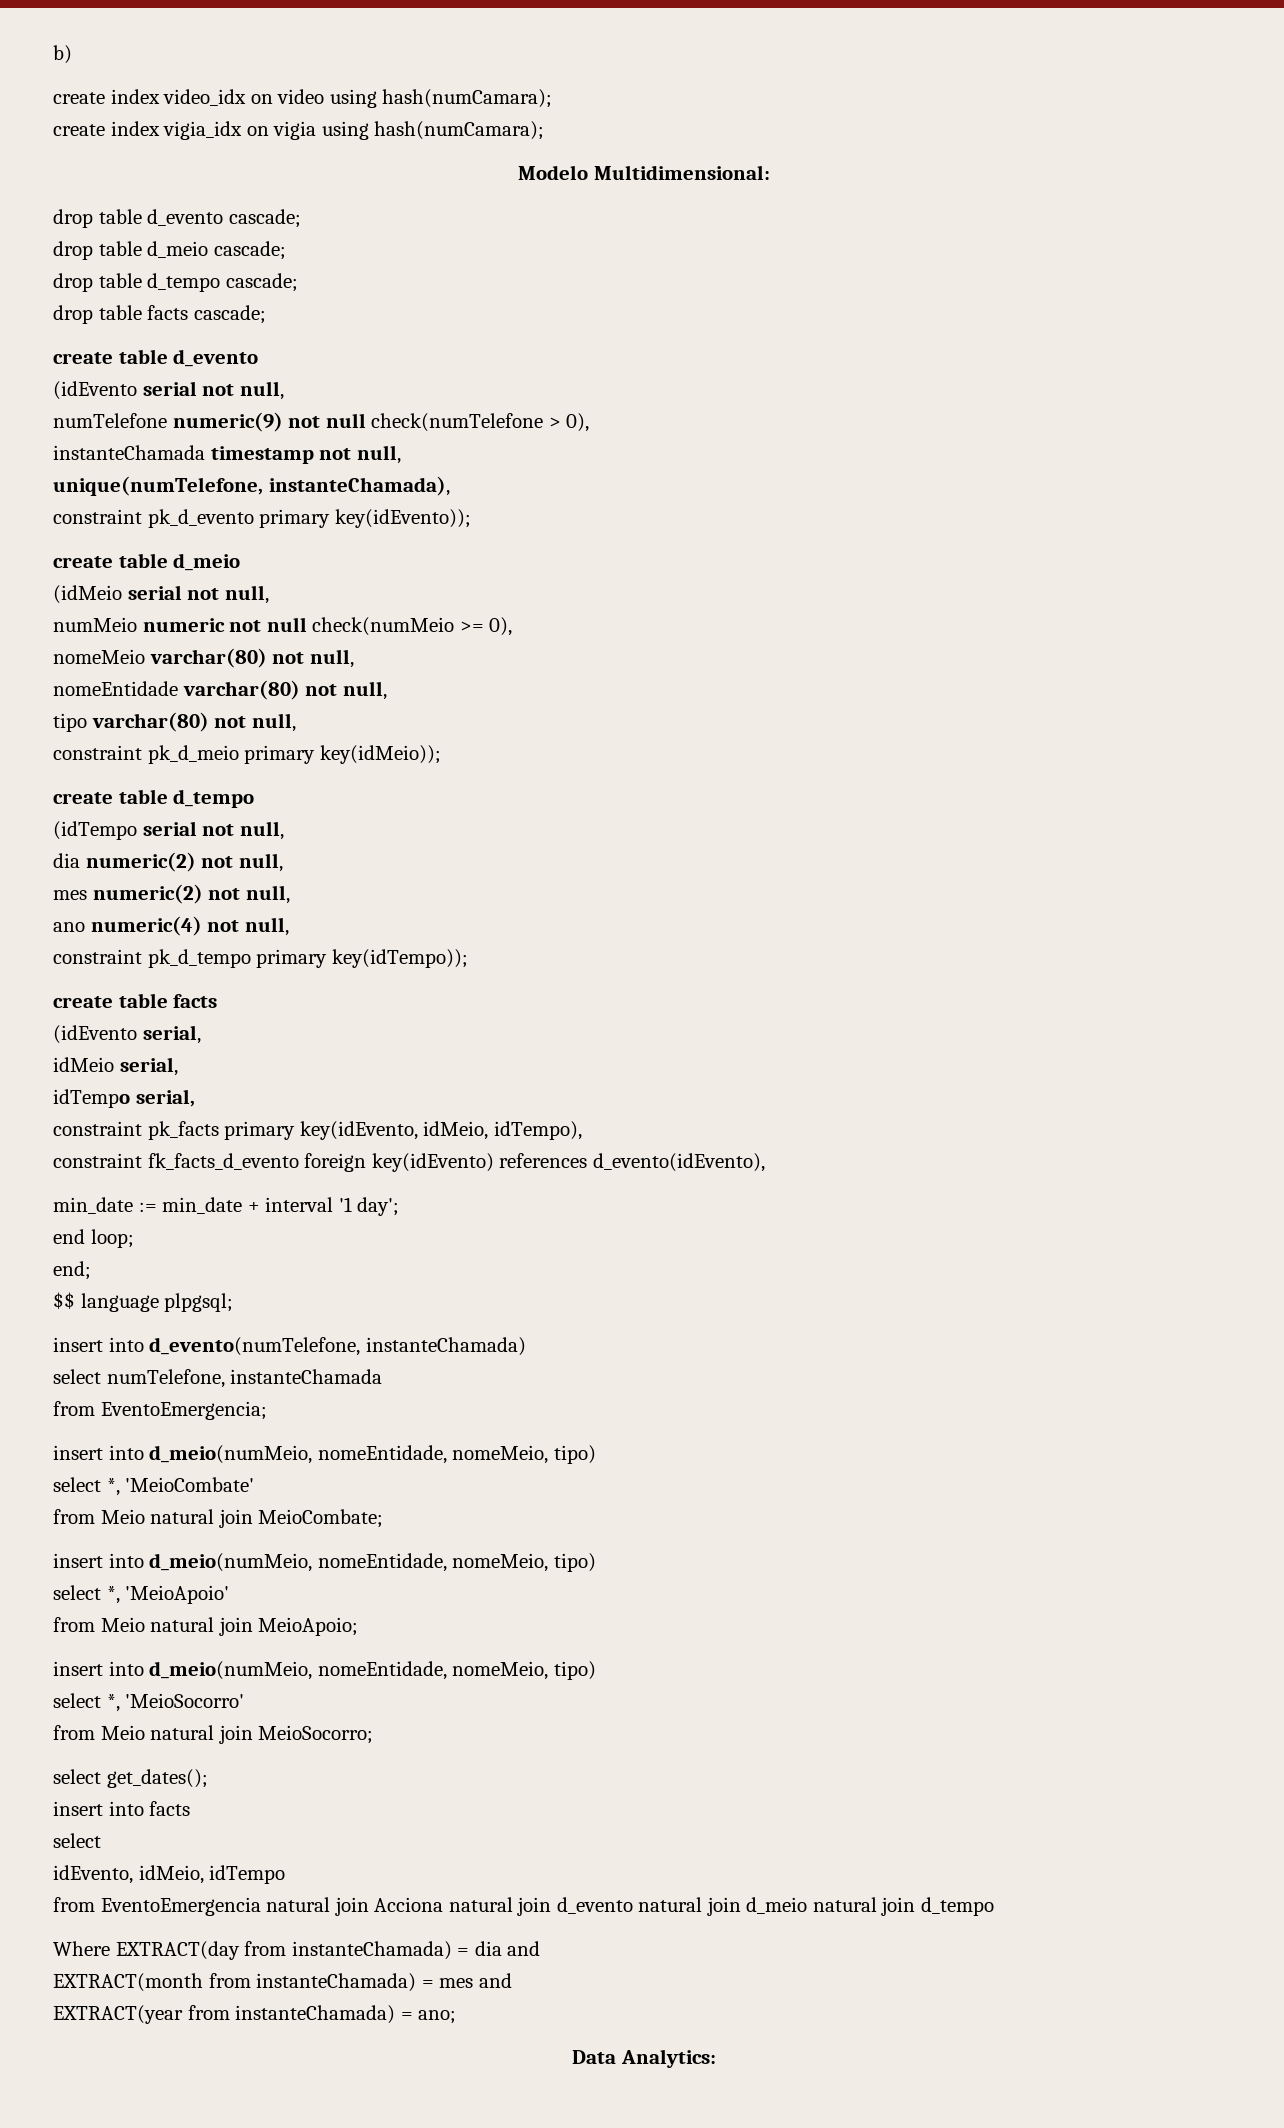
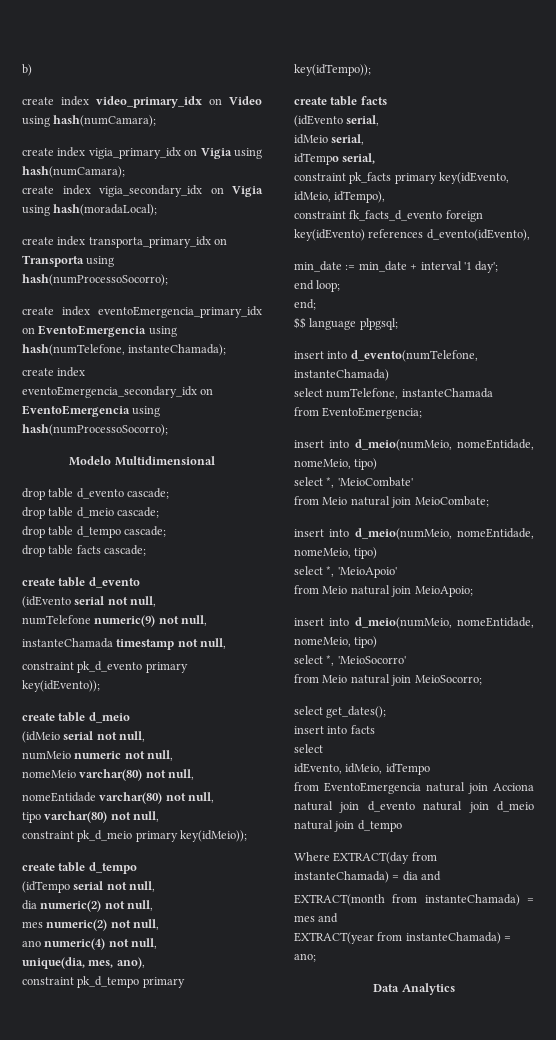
- create index video_idx on video using hash(numCamara);
- create index vigia_idx on vigia using hash(numCamara);
+ create index video_primary_idx on Video using hash(numCamara);
+ create index vigia_primary_idx on Vigia using hash(numCamara);
+ create index vigia_secondary_idx on Vigia using hash(moradaLocal);
+ create index transporta_primary_idx on Transporta using hash(numProcessoSocorro);
+ create index eventoEmergencia_primary_idx on EventoEmergencia using hash(numTelefone, instanteChamada);
+ create index eventoEmergencia_secondary_idx on EventoEmergencia using hash(numProcessoSocorro);
- Modelo Multidimensional:
+ Modelo Multidimensional
- numTelefone numeric(9) not null check(numTelefone > 0),
+ numTelefone numeric(9) not null,
- unique(numTelefone, instanteChamada),
- numMeio numeric not null check(numMeio >= 0),
+ numMeio numeric not null,
+ unique(dia, mes, ano),
- Data Analytics:
+ Data Analytics

